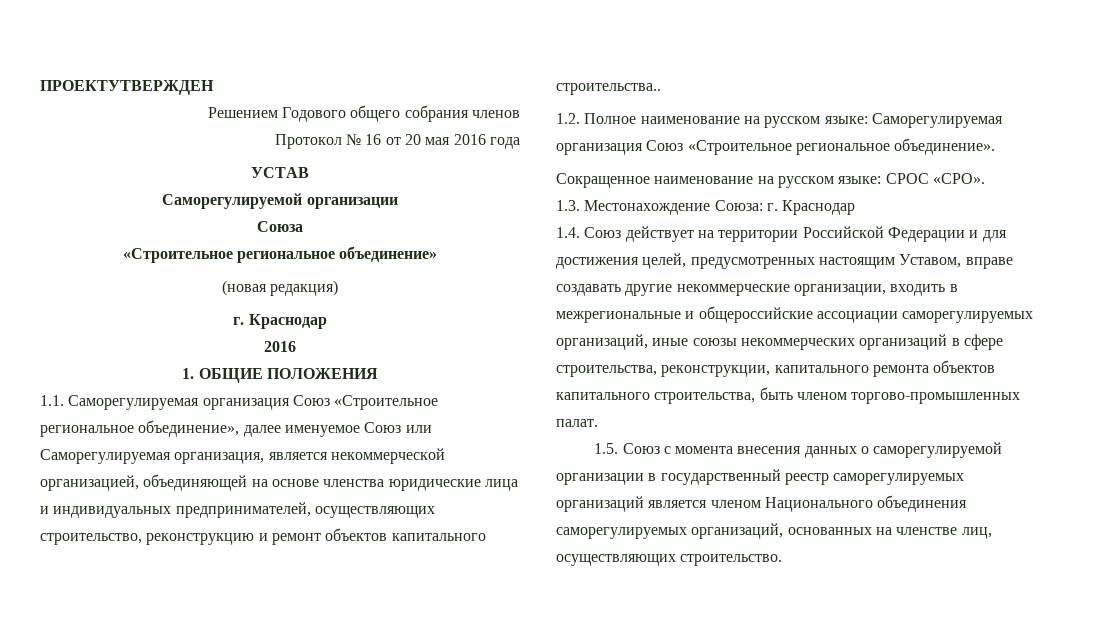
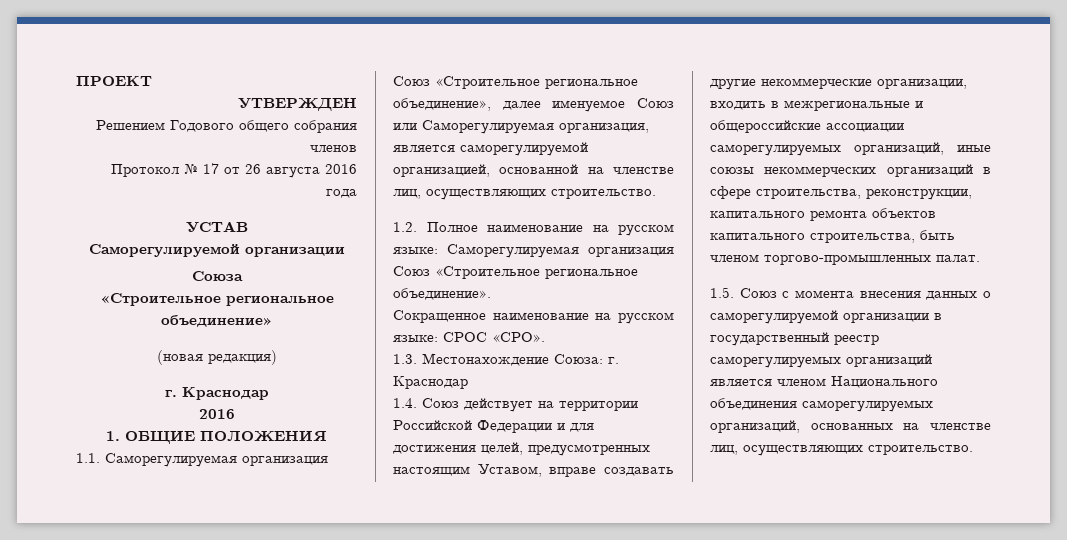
- ПРОЕКТУТВЕРЖДЕН
+ ПРОЕКТ
+ УТВЕРЖДЕН
- Протокол № 16 от 20 мая 2016 года
+ Протокол № 17 от 26 августа 2016 года
- 1.1. Саморегулируемая организация Союз «Строительное региональное объединение», далее именуемое Союз или Саморегулируемая организация, является некоммерческой организацией, объединяющей на основе членства юридические лица и индивидуальных предпринимателей, осуществляющих строительство, реконструкцию и ремонт объектов капитального строительства..
+ 1.1. Саморегулируемая организация Союз «Строительное региональное объединение», далее именуемое Союз или Саморегулируемая организация, является саморегулируемой организацией, основанной на членстве лиц, осуществляющих строительство.

